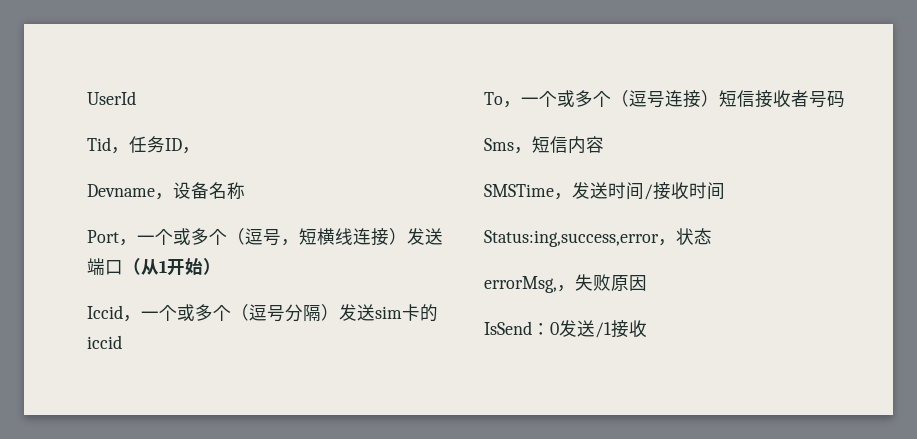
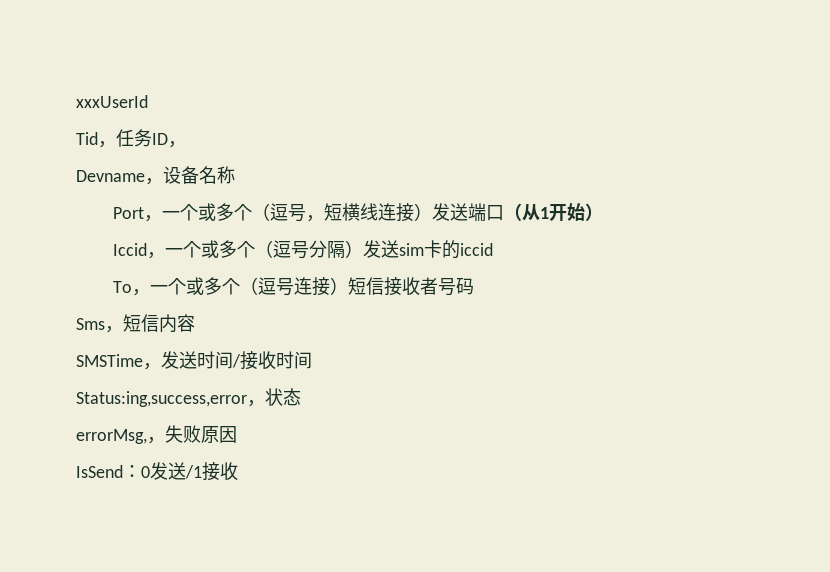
- UserId
+ xxxUserId

